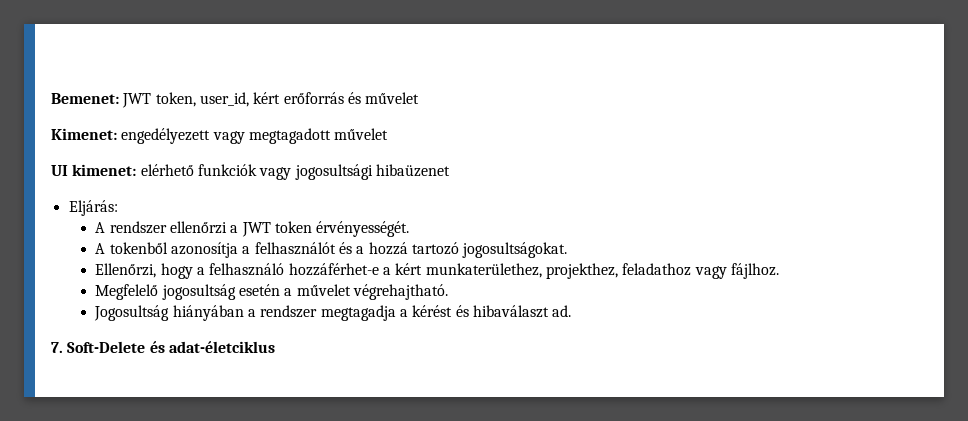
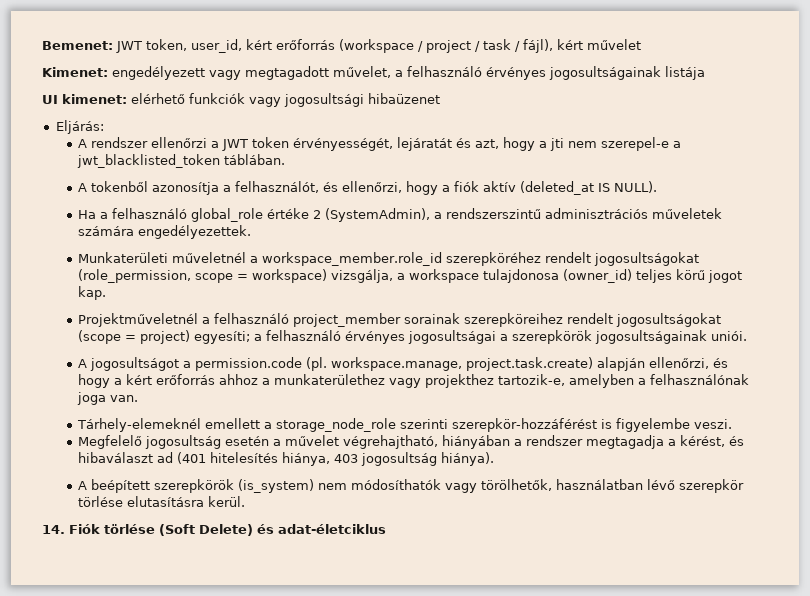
- Bemenet: JWT token, user_id, kért erőforrás és művelet
+ Bemenet: JWT token, user_id, kért erőforrás (workspace / project / task / fájl), kért művelet
- Kimenet: engedélyezett vagy megtagadott művelet
+ Kimenet: engedélyezett vagy megtagadott művelet, a felhasználó érvényes jogosultságainak listája
- A rendszer ellenőrzi a JWT token érvényességét.
- A tokenből azonosítja a felhasználót és a hozzá tartozó jogosultságokat.
- Ellenőrzi, hogy a felhasználó hozzáférhet-e a kért munkaterülethez, projekthez, feladathoz vagy fájlhoz.
+ A rendszer ellenőrzi a JWT token érvényességét, lejáratát és azt, hogy a jti nem szerepel-e a jwt_blacklisted_token táblában.
+ A tokenből azonosítja a felhasználót, és ellenőrzi, hogy a fiók aktív (deleted_at IS NULL).
+ Ha a felhasználó global_role értéke 2 (SystemAdmin), a rendszerszintű adminisztrációs műveletek számára engedélyezettek.
+ Munkaterületi műveletnél a workspace_member.role_id szerepköréhez rendelt jogosultságokat (role_permission, scope = workspace) vizsgálja, a workspace tulajdonosa (owner_id) teljes körű jogot kap.
+ Projektműveletnél a felhasználó project_member sorainak szerepköreihez rendelt jogosultságokat (scope = project) egyesíti; a felhasználó érvényes jogosultságai a szerepkörök jogosultságainak uniói.
+ A jogosultságot a permission.code (pl. workspace.manage, project.task.create) alapján ellenőrzi, és hogy a kért erőforrás ahhoz a munkaterülethez vagy projekthez tartozik-e, amelyben a felhasználónak joga van.
+ Tárhely-elemeknél emellett a storage_node_role szerinti szerepkör-hozzáférést is figyelembe veszi.
- Megfelelő jogosultság esetén a művelet végrehajtható.
- Jogosultság hiányában a rendszer megtagadja a kérést és hibaválaszt ad.
- 7. Soft-Delete és adat-életciklus
+ Megfelelő jogosultság esetén a művelet végrehajtható, hiányában a rendszer megtagadja a kérést, és hibaválaszt ad (401 hitelesítés hiánya, 403 jogosultság hiánya).
+ A beépített szerepkörök (is_system) nem módosíthatók vagy törölhetők, használatban lévő szerepkör törlése elutasításra kerül.
+ 14. Fiók törlése (Soft Delete) és adat-életciklus

